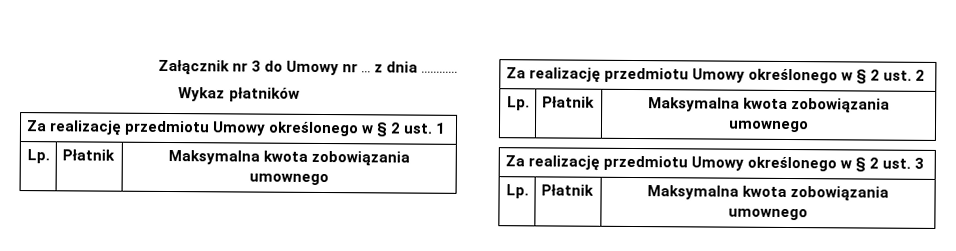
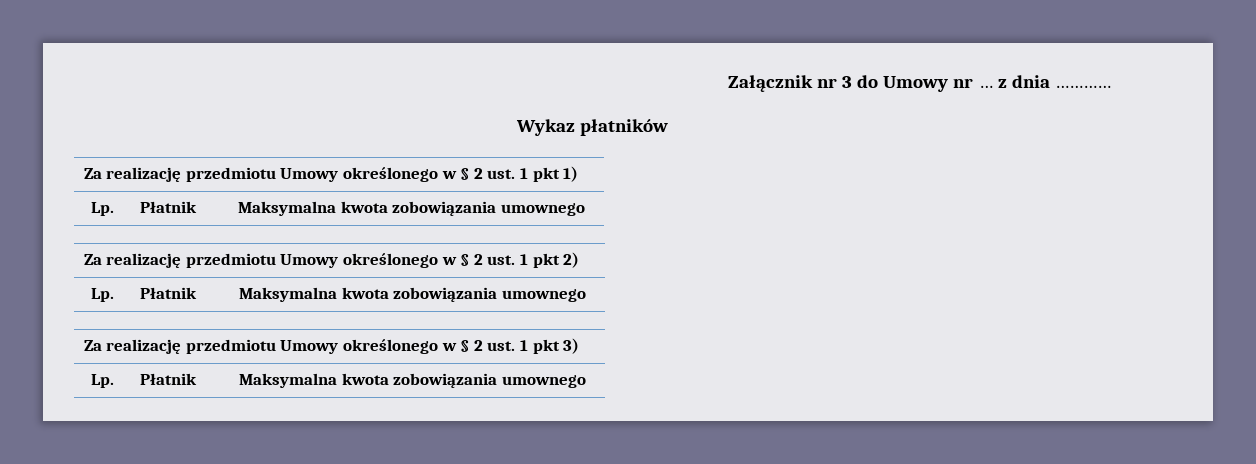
- Za realizację przedmiotu Umowy określonego w § 2 ust. 1
+ Za realizację przedmiotu Umowy określonego w § 2 ust. 1 pkt 1)
- Za realizację przedmiotu Umowy określonego w § 2 ust. 2
+ Za realizację przedmiotu Umowy określonego w § 2 ust. 1 pkt 2)
- Za realizację przedmiotu Umowy określonego w § 2 ust. 3
+ Za realizację przedmiotu Umowy określonego w § 2 ust. 1 pkt 3)

